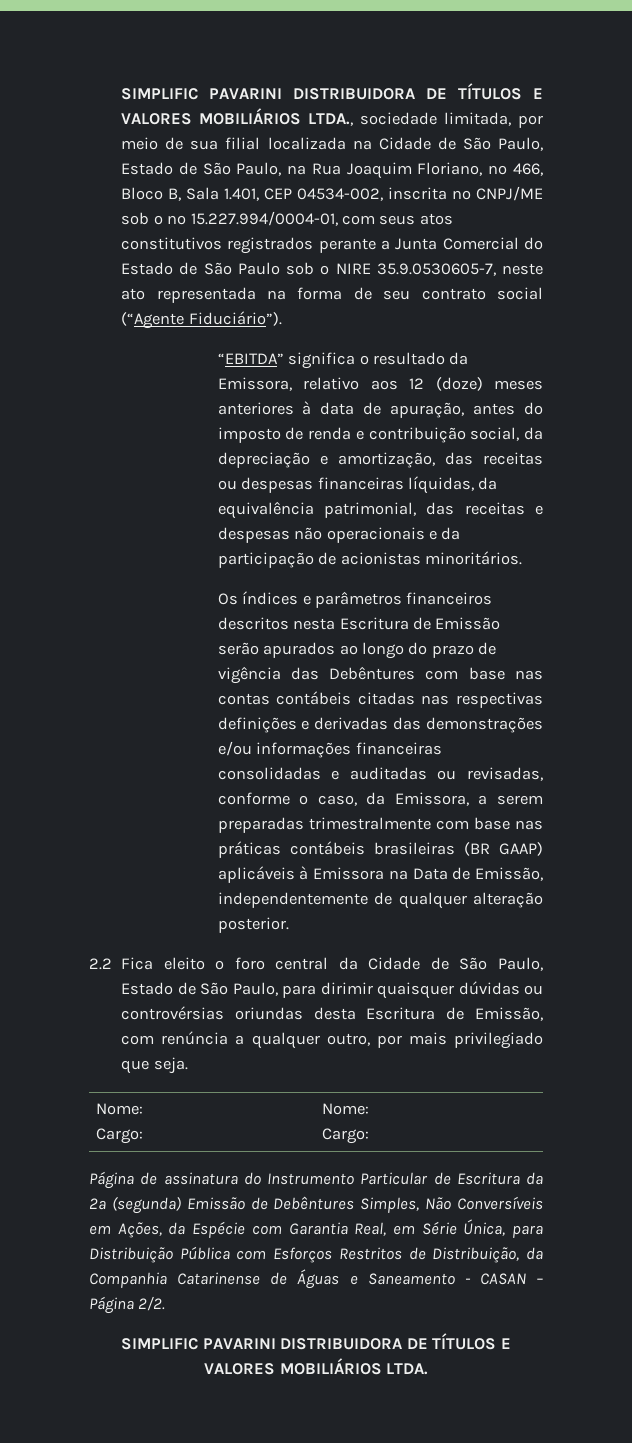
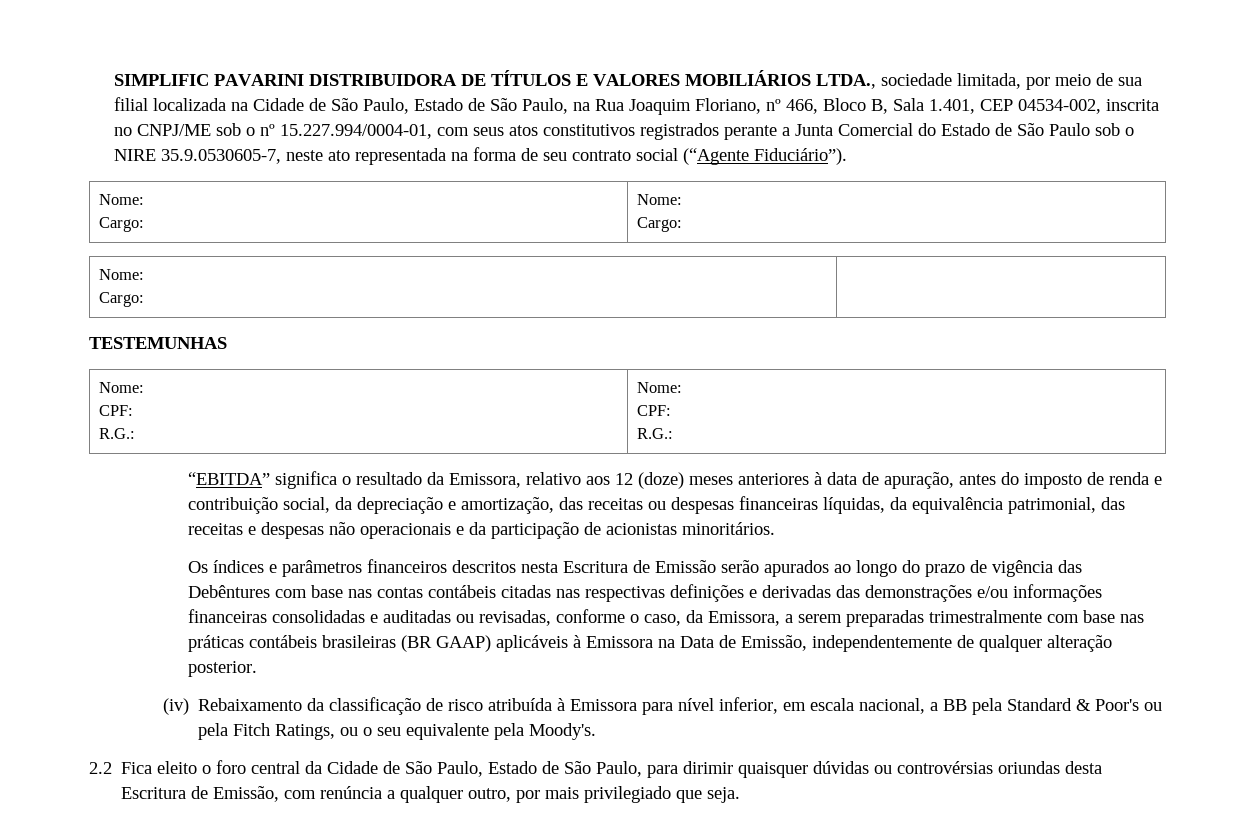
  SIMPLIFIC PAVARINI DISTRIBUIDORA DE TÍTULOS E VALORES MOBILIÁRIOS LTDA., sociedade limitada, por meio de sua filial localizada na Cidade de São Paulo, Estado de São Paulo, na Rua Joaquim Floriano, nº 466, Bloco B, Sala 1.401, CEP 04534-002, inscrita no CNPJ/ME sob o nº 15.227.994/0004-01, com seus atos constitutivos registrados perante a Junta Comercial do Estado de São Paulo sob o NIRE 35.9.0530605-7, neste ato representada na forma de seu contrato social (“Agente Fiduciário”).
+ Nome:
+ Cargo: | Nome:
+ Cargo:
+ Nome:
+ Cargo: |
+ TESTEMUNHAS
+ Nome:
+ CPF:
+ R.G.: | Nome:
+ CPF:
+ R.G.:
+ (iv) Rebaixamento da classificação de risco atribuída à Emissora para nível inferior, em escala nacional, a BB pela Standard & Poor's ou pela Fitch Ratings, ou o seu equivalente pela Moody's.
  2.2 Fica eleito o foro central da Cidade de São Paulo, Estado de São Paulo, para dirimir quaisquer dúvidas ou controvérsias oriundas desta Escritura de Emissão, com renúncia a qualquer outro, por mais privilegiado que seja.
- Nome:
- Cargo: | Nome:
- Cargo:
- Página de assinatura do Instrumento Particular de Escritura da 2ª (segunda) Emissão de Debêntures Simples, Não Conversíveis em Ações, da Espécie com Garantia Real, em Série Única, para Distribuição Pública com Esforços Restritos de Distribuição, da Companhia Catarinense de Águas e Saneamento - CASAN – Página 2/2.
- SIMPLIFIC PAVARINI DISTRIBUIDORA DE TÍTULOS E VALORES MOBILIÁRIOS LTDA.

